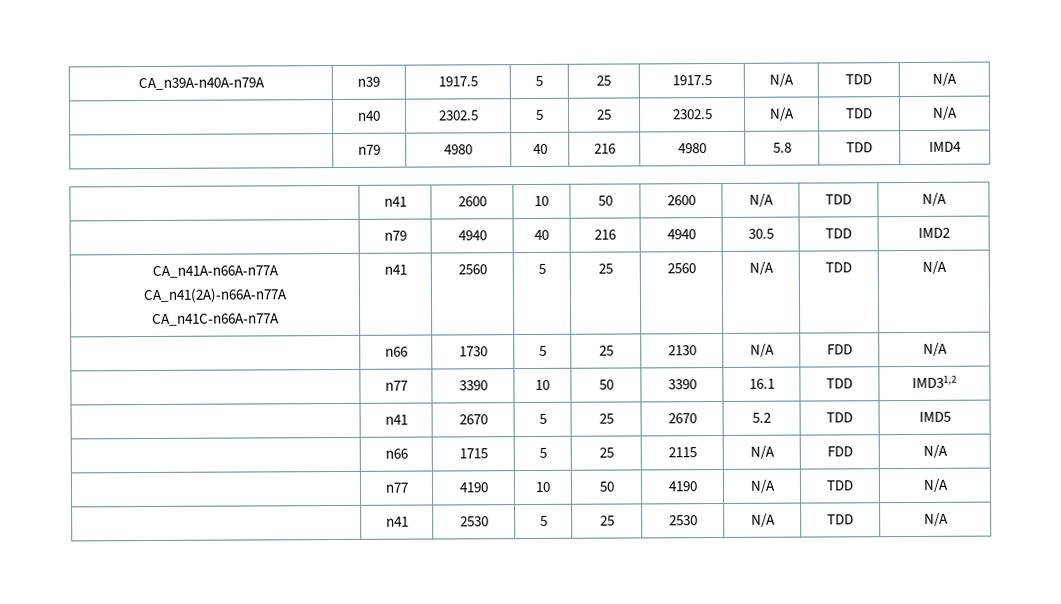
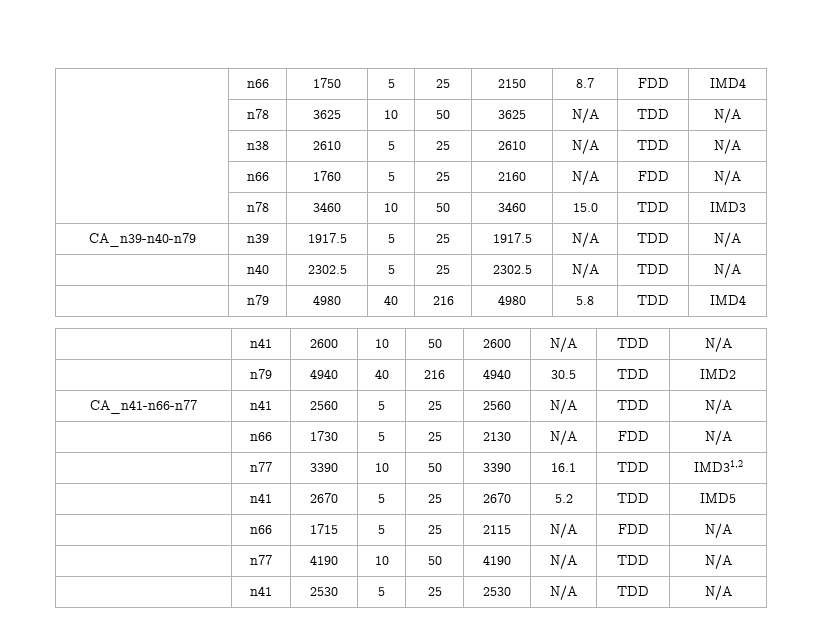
- CA_n39A-n40A-n79A | n39 | 1917.5 | 5 | 25 | 1917.5 | N/A | TDD | N/A
+ | n66 | 1750 | 5 | 25 | 2150 | 8.7 | FDD | IMD4
+ | n78 | 3625 | 10 | 50 | 3625 | N/A | TDD | N/A
+ | n38 | 2610 | 5 | 25 | 2610 | N/A | TDD | N/A
+ | n66 | 1760 | 5 | 25 | 2160 | N/A | FDD | N/A
+ | n78 | 3460 | 10 | 50 | 3460 | 15.0 | TDD | IMD3
+ CA_n39-n40-n79 | n39 | 1917.5 | 5 | 25 | 1917.5 | N/A | TDD | N/A
- CA_n41A-n66A-n77A
- CA_n41(2A)-n66A-n77A
- CA_n41C-n66A-n77A | n41 | 2560 | 5 | 25 | 2560 | N/A | TDD | N/A
+ CA_n41-n66-n77 | n41 | 2560 | 5 | 25 | 2560 | N/A | TDD | N/A

